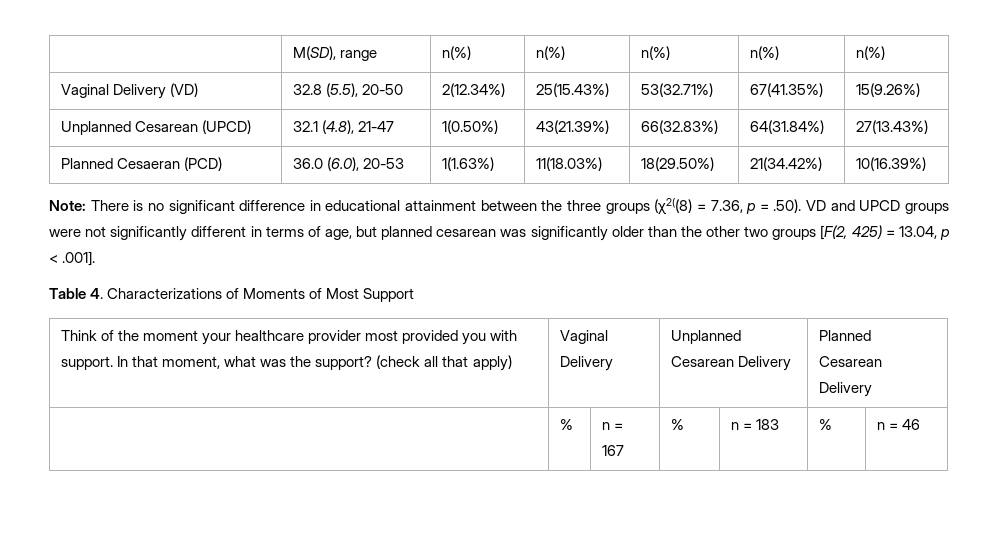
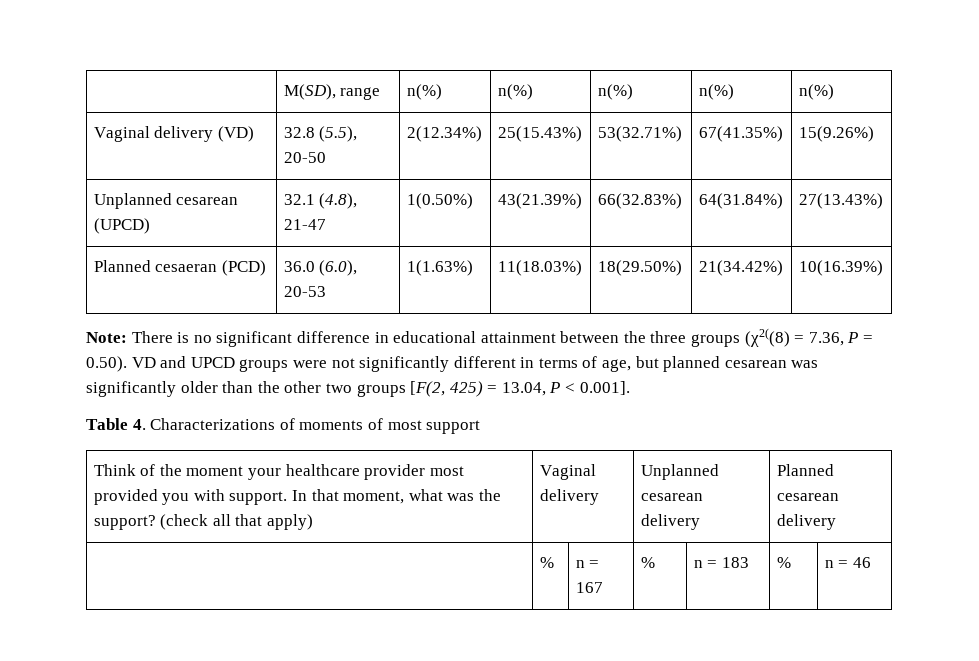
- Vaginal Delivery (VD) | 32.8 (5.5), 20-50 | 2(12.34%) | 25(15.43%) | 53(32.71%) | 67(41.35%) | 15(9.26%)
+ Vaginal delivery (VD) | 32.8 (5.5), 20-50 | 2(12.34%) | 25(15.43%) | 53(32.71%) | 67(41.35%) | 15(9.26%)
- Unplanned Cesarean (UPCD) | 32.1 (4.8), 21-47 | 1(0.50%) | 43(21.39%) | 66(32.83%) | 64(31.84%) | 27(13.43%)
+ Unplanned cesarean (UPCD) | 32.1 (4.8), 21-47 | 1(0.50%) | 43(21.39%) | 66(32.83%) | 64(31.84%) | 27(13.43%)
- Planned Cesaeran (PCD) | 36.0 (6.0), 20-53 | 1(1.63%) | 11(18.03%) | 18(29.50%) | 21(34.42%) | 10(16.39%)
+ Planned cesaeran (PCD) | 36.0 (6.0), 20-53 | 1(1.63%) | 11(18.03%) | 18(29.50%) | 21(34.42%) | 10(16.39%)
- Note: There is no significant difference in educational attainment between the three groups (χ2((8) = 7.36, p = .50). VD and UPCD groups were not significantly different in terms of age, but planned cesarean was significantly older than the other two groups [F(2, 425) = 13.04, p < .001].
+ Note: There is no significant difference in educational attainment between the three groups (χ2((8) = 7.36, P = 0.50). VD and UPCD groups were not significantly different in terms of age, but planned cesarean was significantly older than the other two groups [F(2, 425) = 13.04, P < 0.001].
- Table 4. Characterizations of Moments of Most Support
+ Table 4. Characterizations of moments of most support
- Think of the moment your healthcare provider most provided you with support. In that moment, what was the support? (check all that apply) | Vaginal Delivery | Unplanned Cesarean Delivery | Planned Cesarean Delivery
+ Think of the moment your healthcare provider most provided you with support. In that moment, what was the support? (check all that apply) | Vaginal delivery | Unplanned cesarean delivery | Planned cesarean delivery

